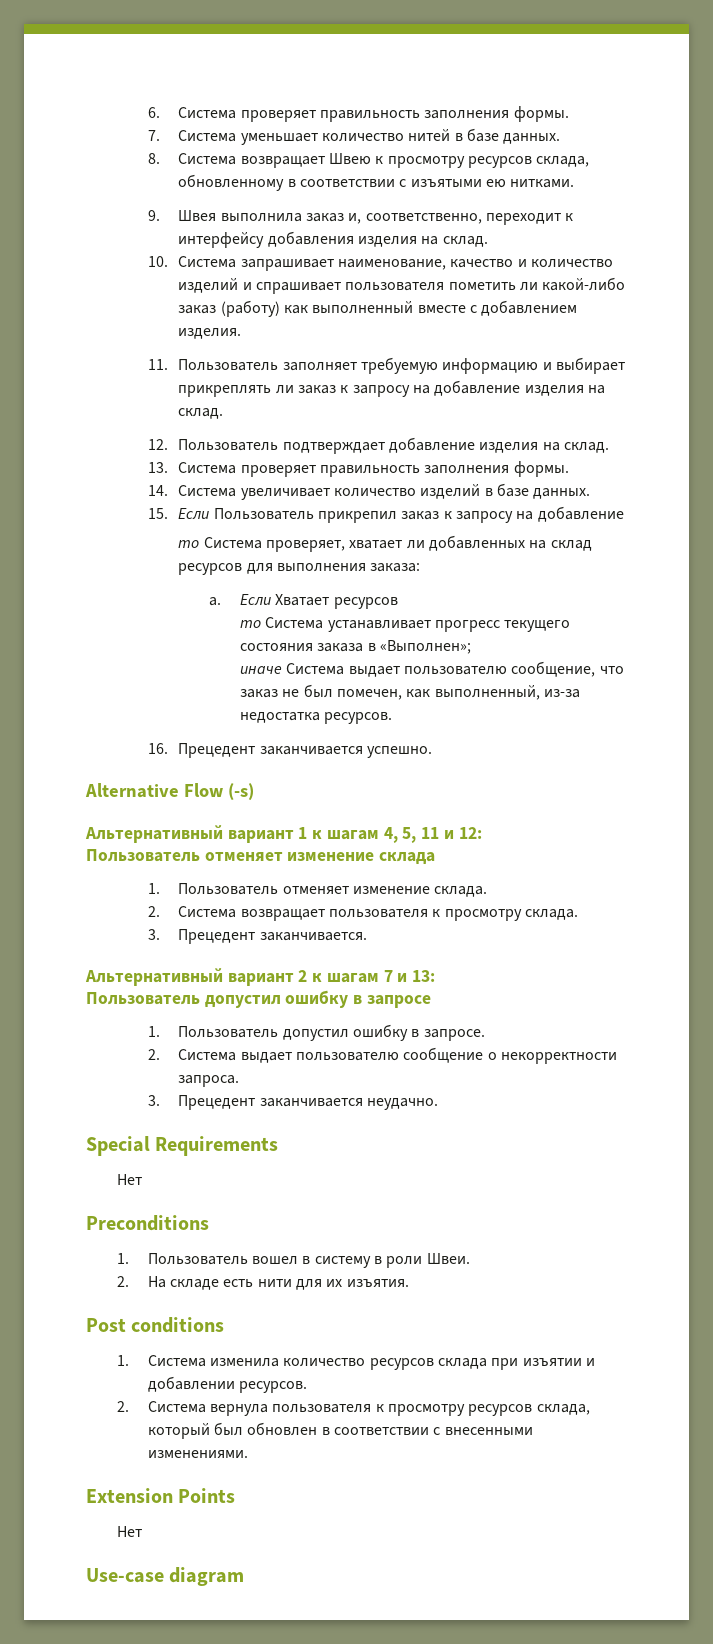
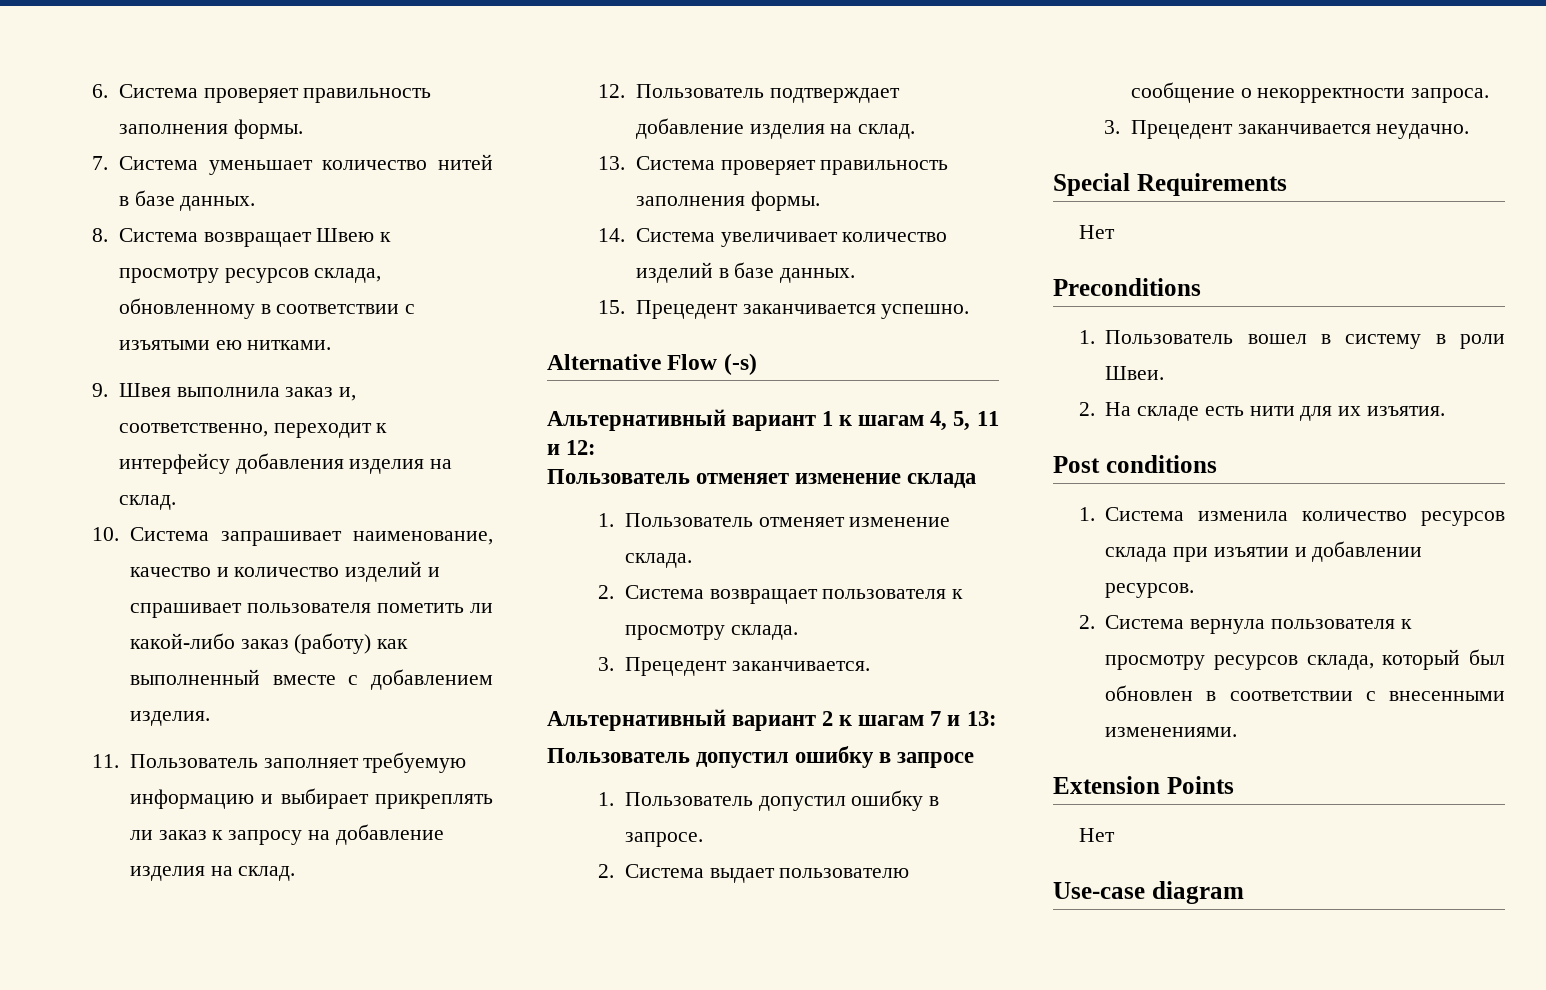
- 15. Если Пользователь прикрепил заказ к запросу на добавление
- то Система проверяет, хватает ли добавленных на склад ресурсов для выполнения заказа:
- a. Если Хватает ресурсов
- то Система устанавливает прогресс текущего состояния заказа в «Выполнен»;
- иначе Система выдает пользователю сообщение, что заказ не был помечен, как выполненный, из-за недостатка ресурсов.
- 16. Прецедент заканчивается успешно.
+ 15. Прецедент заканчивается успешно.

